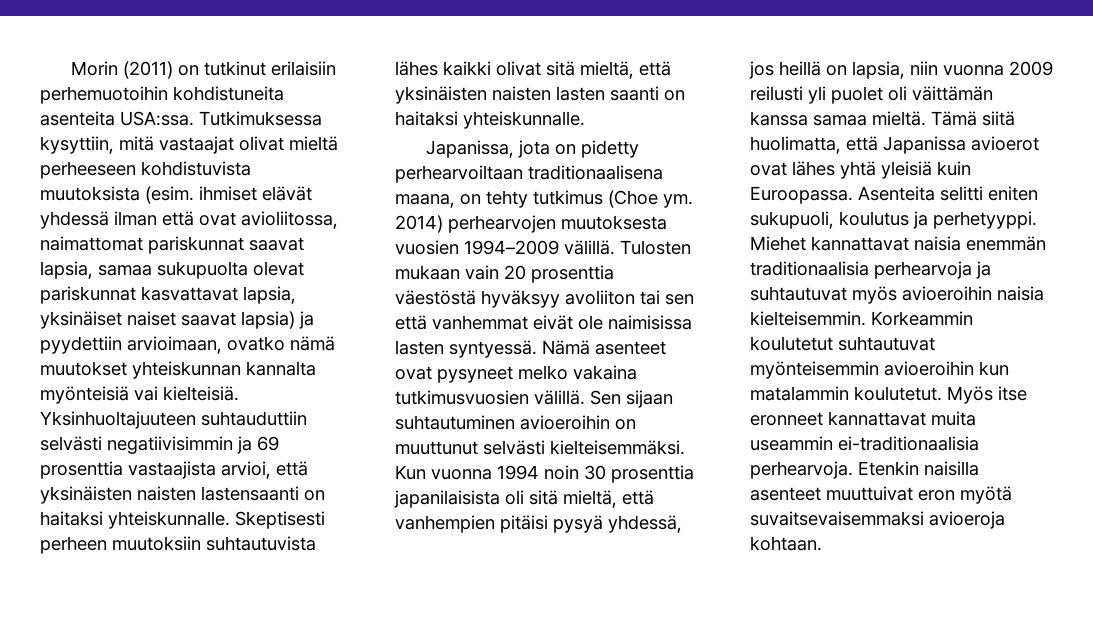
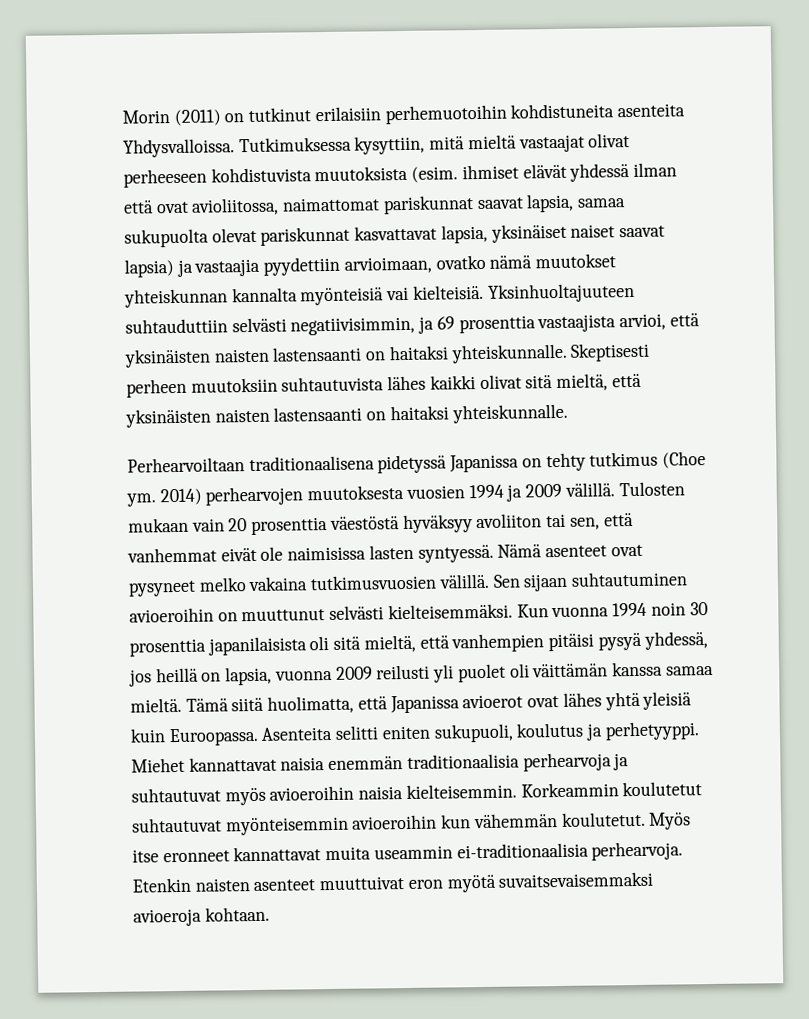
- Morin (2011) on tutkinut erilaisiin perhemuotoihin kohdistuneita asenteita USA:ssa.
+ Morin (2011) on tutkinut erilaisiin perhemuotoihin kohdistuneita asenteita Yhdysvalloissa.
- Tutkimuksessa kysyttiin, mitä vastaajat olivat mieltä perheeseen kohdistuvista muutoksista (esim. ihmiset elävät yhdessä ilman että ovat avioliitossa, naimattomat pariskunnat saavat lapsia, samaa sukupuolta olevat pariskunnat kasvattavat lapsia, yksinäiset naiset saavat lapsia) ja pyydettiin arvioimaan, ovatko nämä muutokset yhteiskunnan kannalta myönteisiä vai kielteisiä.
+ Tutkimuksessa kysyttiin, mitä mieltä vastaajat olivat perheeseen kohdistuvista muutoksista (esim. ihmiset elävät yhdessä ilman että ovat avioliitossa, naimattomat pariskunnat saavat lapsia, samaa sukupuolta olevat pariskunnat kasvattavat lapsia, yksinäiset naiset saavat lapsia) ja vastaajia pyydettiin arvioimaan, ovatko nämä muutokset yhteiskunnan kannalta myönteisiä vai kielteisiä.
- Yksinhuoltajuuteen suhtauduttiin selvästi negatiivisimmin ja 69 prosenttia vastaajista arvioi, että yksinäisten naisten lastensaanti on haitaksi yhteiskunnalle.
+ Yksinhuoltajuuteen suhtauduttiin selvästi negatiivisimmin, ja 69 prosenttia vastaajista arvioi, että yksinäisten naisten lastensaanti on haitaksi yhteiskunnalle.
- Skeptisesti perheen muutoksiin suhtautuvista lähes kaikki olivat sitä mieltä, että yksinäisten naisten lasten saanti on haitaksi yhteiskunnalle.
+ Skeptisesti perheen muutoksiin suhtautuvista lähes kaikki olivat sitä mieltä, että yksinäisten naisten lastensaanti on haitaksi yhteiskunnalle.
- Japanissa, jota on pidetty perhearvoiltaan traditionaalisena maana, on tehty tutkimus (Choe ym.
+ Perhearvoiltaan traditionaalisena pidetyssä Japanissa on tehty tutkimus (Choe ym.
- 2014) perhearvojen muutoksesta vuosien 1994–2009 välillä.
+ 2014) perhearvojen muutoksesta vuosien 1994 ja 2009 välillä.
- Tulosten mukaan vain 20 prosenttia väestöstä hyväksyy avoliiton tai sen että vanhemmat eivät ole naimisissa lasten syntyessä.
+ Tulosten mukaan vain 20 prosenttia väestöstä hyväksyy avoliiton tai sen, että vanhemmat eivät ole naimisissa lasten syntyessä.
- Kun vuonna 1994 noin 30 prosenttia japanilaisista oli sitä mieltä, että vanhempien pitäisi pysyä yhdessä, jos heillä on lapsia, niin vuonna 2009 reilusti yli puolet oli väittämän kanssa samaa mieltä.
+ Kun vuonna 1994 noin 30 prosenttia japanilaisista oli sitä mieltä, että vanhempien pitäisi pysyä yhdessä, jos heillä on lapsia, vuonna 2009 reilusti yli puolet oli väittämän kanssa samaa mieltä.
- Korkeammin koulutetut suhtautuvat myönteisemmin avioeroihin kun matalammin koulutetut.
+ Korkeammin koulutetut suhtautuvat myönteisemmin avioeroihin kun vähemmän koulutetut.
- Etenkin naisilla asenteet muuttuivat eron myötä suvaitsevaisemmaksi avioeroja kohtaan.
+ Etenkin naisten asenteet muuttuivat eron myötä suvaitsevaisemmaksi avioeroja kohtaan.

